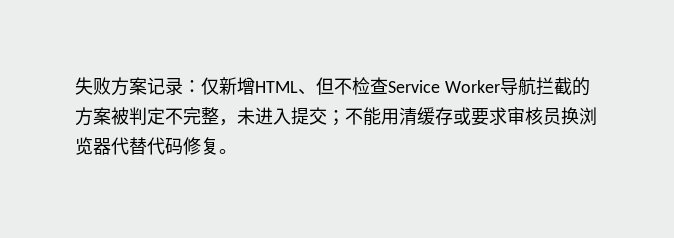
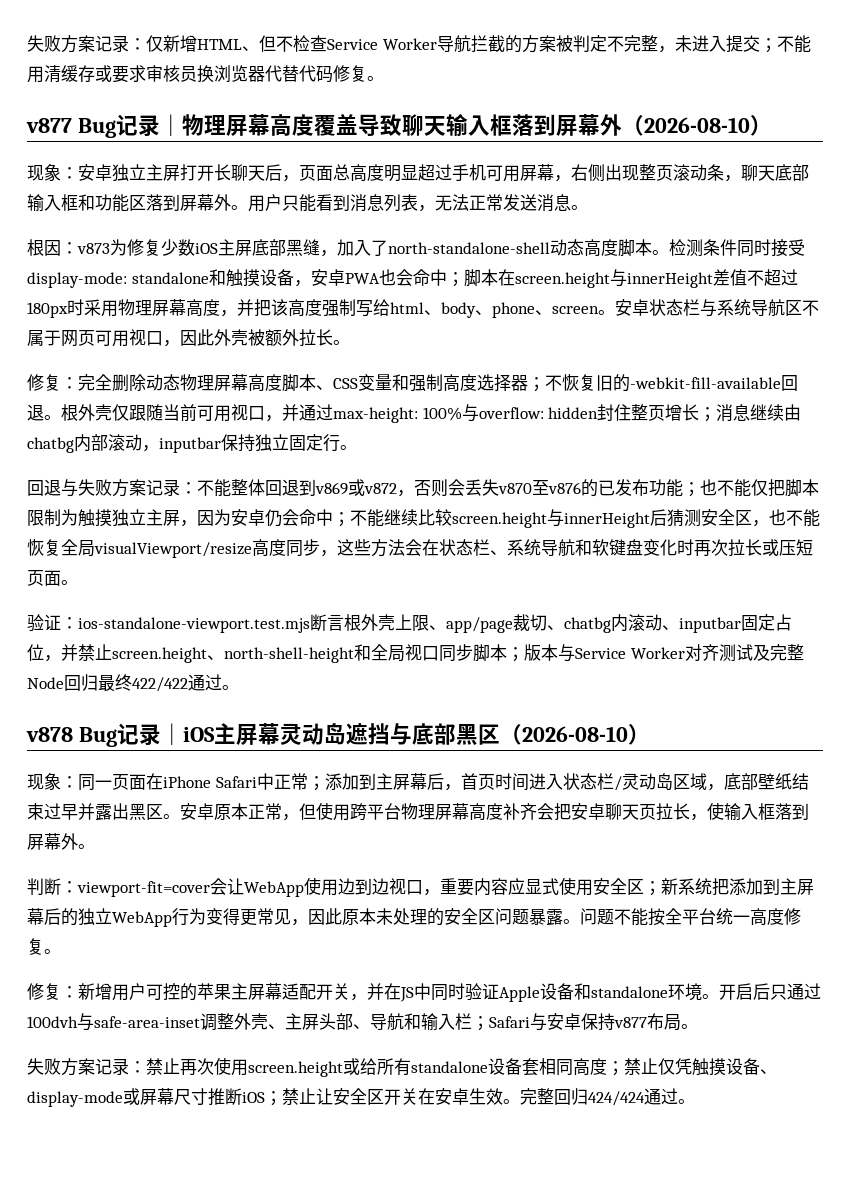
+ v877 Bug记录｜物理屏幕高度覆盖导致聊天输入框落到屏幕外（2026-08-10）
+ 现象：安卓独立主屏打开长聊天后，页面总高度明显超过手机可用屏幕，右侧出现整页滚动条，聊天底部输入框和功能区落到屏幕外。用户只能看到消息列表，无法正常发送消息。
+ 根因：v873为修复少数iOS主屏底部黑缝，加入了north-standalone-shell动态高度脚本。检测条件同时接受display-mode: standalone和触摸设备，安卓PWA也会命中；脚本在screen.height与innerHeight差值不超过180px时采用物理屏幕高度，并把该高度强制写给html、body、phone、screen。安卓状态栏与系统导航区不属于网页可用视口，因此外壳被额外拉长。
+ 修复：完全删除动态物理屏幕高度脚本、CSS变量和强制高度选择器；不恢复旧的-webkit-fill-available回退。根外壳仅跟随当前可用视口，并通过max-height: 100%与overflow: hidden封住整页增长；消息继续由chatbg内部滚动，inputbar保持独立固定行。
+ 回退与失败方案记录：不能整体回退到v869或v872，否则会丢失v870至v876的已发布功能；也不能仅把脚本限制为触摸独立主屏，因为安卓仍会命中；不能继续比较screen.height与innerHeight后猜测安全区，也不能恢复全局visualViewport/resize高度同步，这些方法会在状态栏、系统导航和软键盘变化时再次拉长或压短页面。
+ 验证：ios-standalone-viewport.test.mjs断言根外壳上限、app/page裁切、chatbg内滚动、inputbar固定占位，并禁止screen.height、north-shell-height和全局视口同步脚本；版本与Service Worker对齐测试及完整Node回归最终422/422通过。
+ v878 Bug记录｜iOS主屏幕灵动岛遮挡与底部黑区（2026-08-10）
+ 现象：同一页面在iPhone Safari中正常；添加到主屏幕后，首页时间进入状态栏/灵动岛区域，底部壁纸结束过早并露出黑区。安卓原本正常，但使用跨平台物理屏幕高度补齐会把安卓聊天页拉长，使输入框落到屏幕外。
+ 判断：viewport-fit=cover会让WebApp使用边到边视口，重要内容应显式使用安全区；新系统把添加到主屏幕后的独立WebApp行为变得更常见，因此原本未处理的安全区问题暴露。问题不能按全平台统一高度修复。
+ 修复：新增用户可控的苹果主屏幕适配开关，并在JS中同时验证Apple设备和standalone环境。开启后只通过100dvh与safe-area-inset调整外壳、主屏头部、导航和输入栏；Safari与安卓保持v877布局。
+ 失败方案记录：禁止再次使用screen.height或给所有standalone设备套相同高度；禁止仅凭触摸设备、display-mode或屏幕尺寸推断iOS；禁止让安全区开关在安卓生效。完整回归424/424通过。

